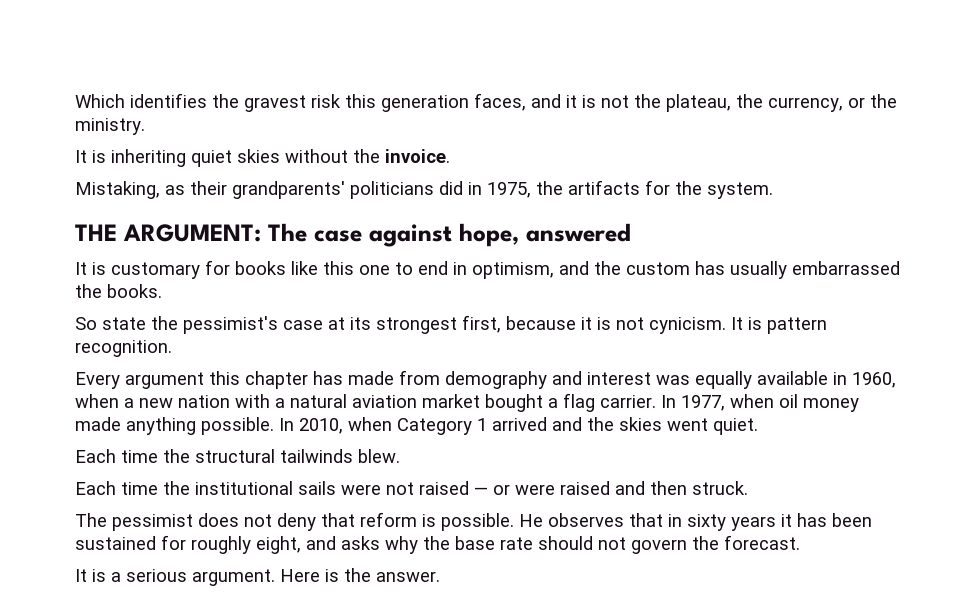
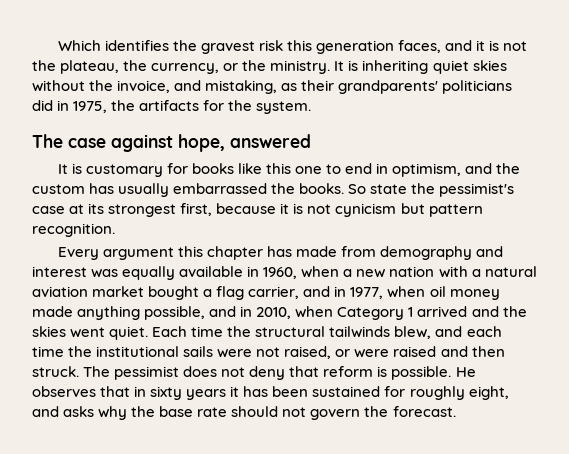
- Which identifies the gravest risk this generation faces, and it is not the plateau, the currency, or the ministry.
- It is inheriting quiet skies without the invoice.
- Mistaking, as their grandparents' politicians did in 1975, the artifacts for the system.
+ Which identifies the gravest risk this generation faces, and it is not the plateau, the currency, or the ministry. It is inheriting quiet skies without the invoice, and mistaking, as their grandparents' politicians did in 1975, the artifacts for the system.
- THE ARGUMENT: The case against hope, answered
+ The case against hope, answered
- It is customary for books like this one to end in optimism, and the custom has usually embarrassed the books.
- So state the pessimist's case at its strongest first, because it is not cynicism. It is pattern recognition.
+ It is customary for books like this one to end in optimism, and the custom has usually embarrassed the books. So state the pessimist's case at its strongest first, because it is not cynicism but pattern recognition.
- Every argument this chapter has made from demography and interest was equally available in 1960, when a new nation with a natural aviation market bought a flag carrier. In 1977, when oil money made anything possible. In 2010, when Category 1 arrived and the skies went quiet.
- Each time the structural tailwinds blew.
- Each time the institutional sails were not raised — or were raised and then struck.
- The pessimist does not deny that reform is possible.
+ Every argument this chapter has made from demography and interest was equally available in 1960, when a new nation with a natural aviation market bought a flag carrier, and in 1977, when oil money made anything possible, and in 2010, when Category 1 arrived and the skies went quiet. Each time the structural tailwinds blew, and each time the institutional sails were not raised, or were raised and then struck. The pessimist does not deny that reform is possible.
- It is a serious argument. Here is the answer.

